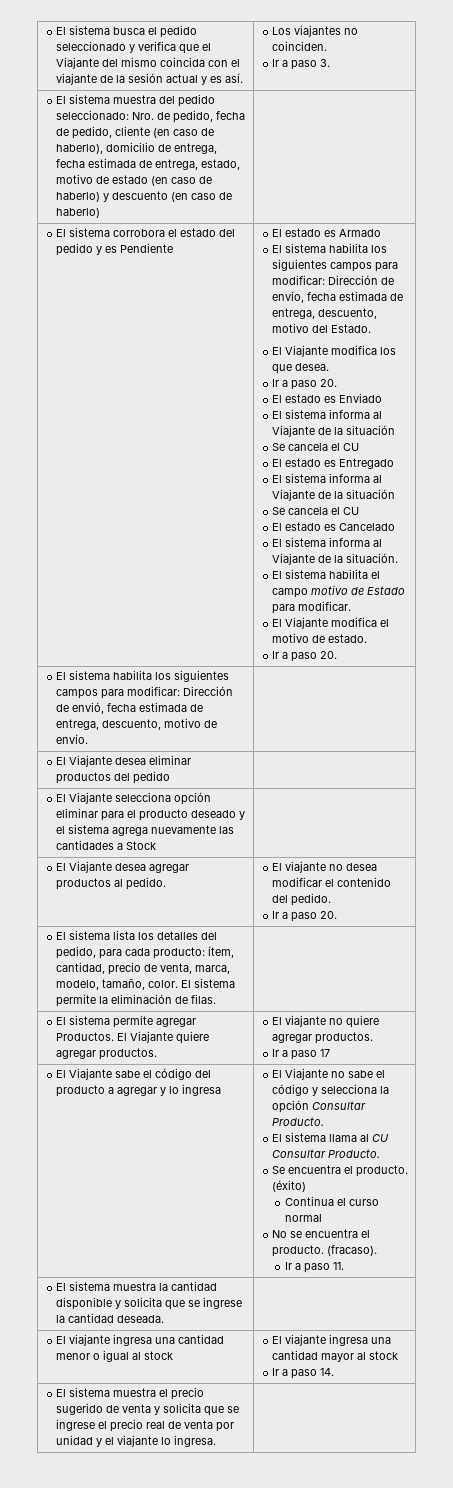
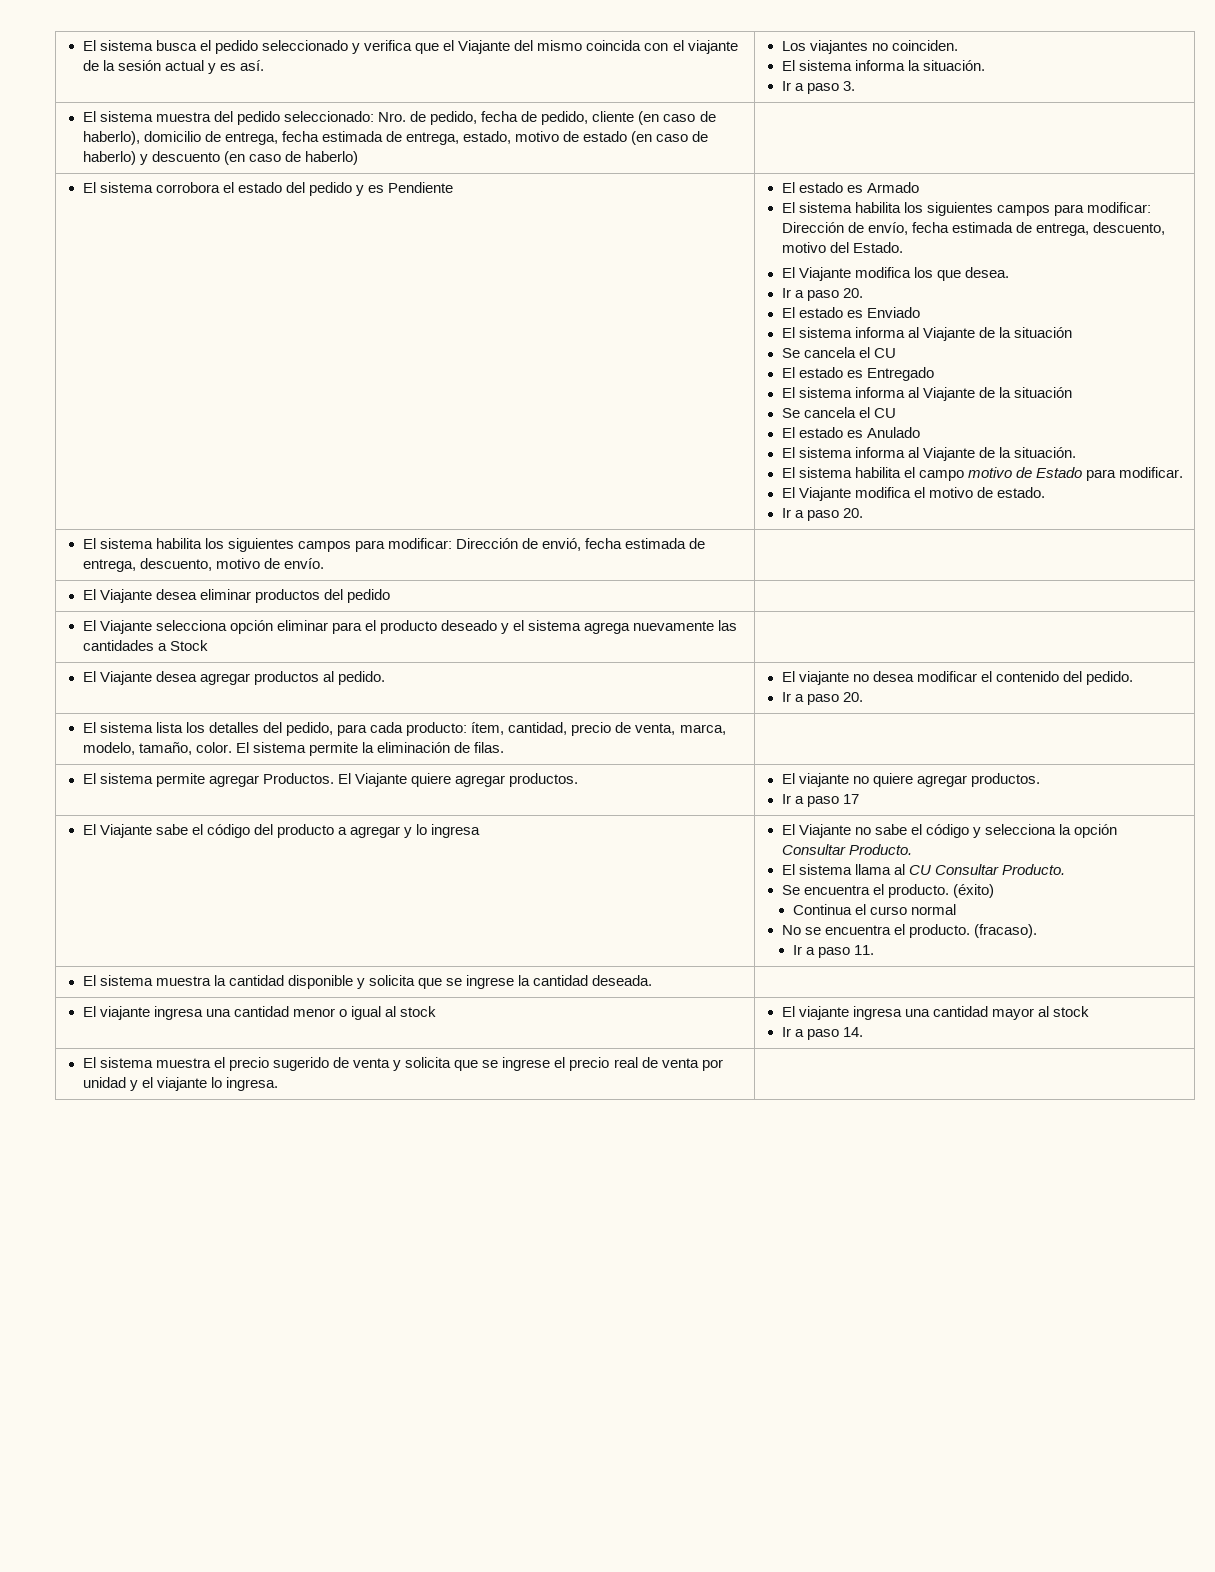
  El sistema busca el pedido seleccionado y verifica que el Viajante del mismo coincida con el viajante de la sesión actual y es así. | Los viajantes no coinciden.
+ El sistema informa la situación.
- El estado es Cancelado
+ El estado es Anulado

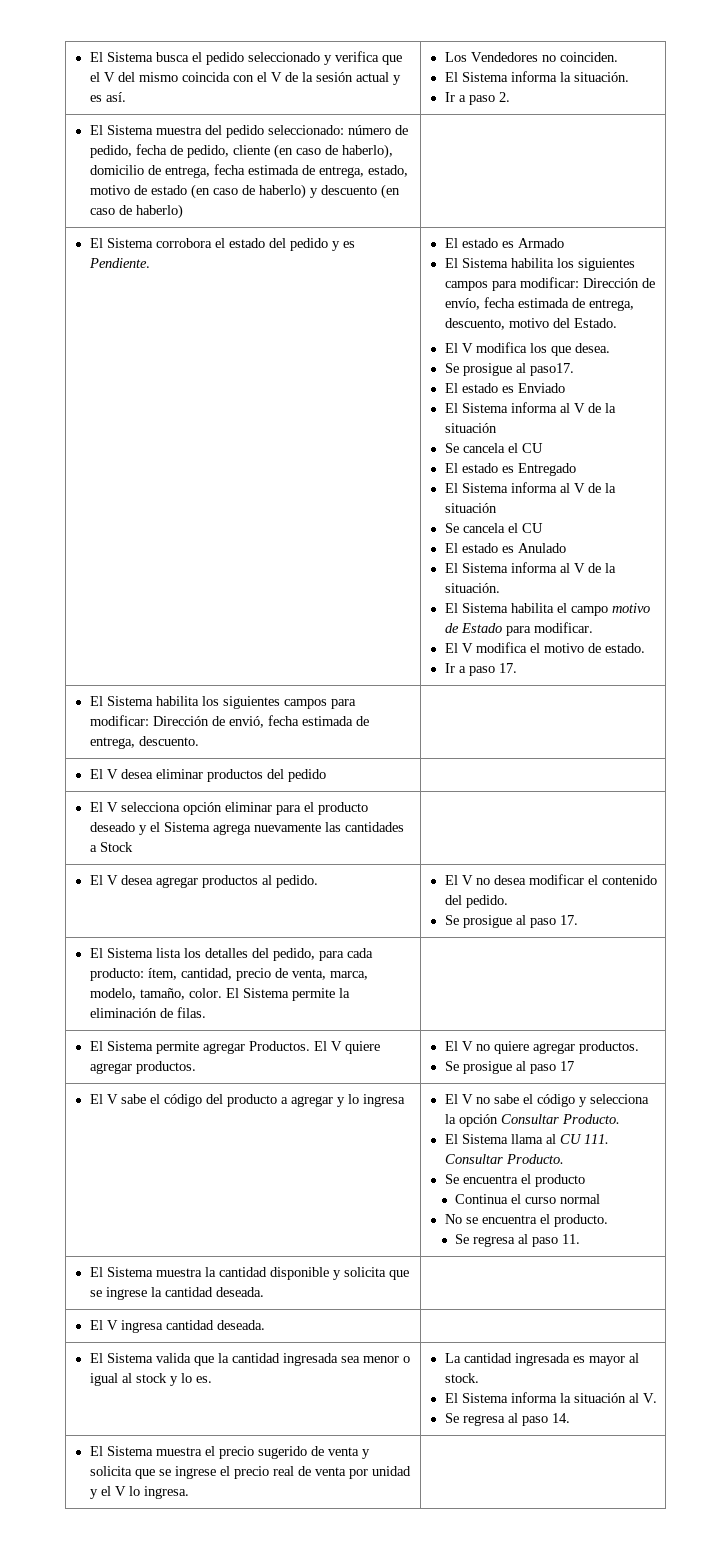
- El sistema busca el pedido seleccionado y verifica que el Viajante del mismo coincida con el viajante de la sesión actual y es así. | Los viajantes no coinciden.
- El sistema informa la situación.
- Ir a paso 3.
- El sistema muestra del pedido seleccionado: Nro. de pedido, fecha de pedido, cliente (en caso de haberlo), domicilio de entrega, fecha estimada de entrega, estado, motivo de estado (en caso de haberlo) y descuento (en caso de haberlo) |
+ El Sistema busca el pedido seleccionado y verifica que el V del mismo coincida con el V de la sesión actual y es así. | Los Vendedores no coinciden.
+ El Sistema informa la situación.
+ Ir a paso 2.
+ El Sistema muestra del pedido seleccionado: número de pedido, fecha de pedido, cliente (en caso de haberlo), domicilio de entrega, fecha estimada de entrega, estado, motivo de estado (en caso de haberlo) y descuento (en caso de haberlo) |
- El sistema corrobora el estado del pedido y es Pendiente
+ El Sistema corrobora el estado del pedido y es Pendiente.
- El sistema habilita los siguientes campos para modificar: Dirección de envío, fecha estimada de entrega, descuento, motivo del Estado.
+ El Sistema habilita los siguientes campos para modificar: Dirección de envío, fecha estimada de entrega, descuento, motivo del Estado.
- El Viajante modifica los que desea.
- Ir a paso 20.
+ El V modifica los que desea.
+ Se prosigue al paso17.
  El estado es Enviado
- El sistema informa al Viajante de la situación
+ El Sistema informa al V de la situación
  El estado es Entregado
- El sistema informa al Viajante de la situación
+ El Sistema informa al V de la situación
- El sistema informa al Viajante de la situación.
+ El Sistema informa al V de la situación.
- El sistema habilita el campo motivo de Estado para modificar.
+ El Sistema habilita el campo motivo de Estado para modificar.
- El Viajante modifica el motivo de estado.
- Ir a paso 20.
- El sistema habilita los siguientes campos para modificar: Dirección de envió, fecha estimada de entrega, descuento, motivo de envío. |
- El Viajante desea eliminar productos del pedido |
+ El V modifica el motivo de estado.
+ Ir a paso 17.
+ El Sistema habilita los siguientes campos para modificar: Dirección de envió, fecha estimada de entrega, descuento. |
+ El V desea eliminar productos del pedido |
- El Viajante selecciona opción eliminar para el producto deseado y el sistema agrega nuevamente las cantidades a Stock |
+ El V selecciona opción eliminar para el producto deseado y el Sistema agrega nuevamente las cantidades a Stock |
- El Viajante desea agregar productos al pedido. | El viajante no desea modificar el contenido del pedido.
- Ir a paso 20.
- El sistema lista los detalles del pedido, para cada producto: ítem, cantidad, precio de venta, marca, modelo, tamaño, color. El sistema permite la eliminación de filas. |
+ El V desea agregar productos al pedido. | El V no desea modificar el contenido del pedido.
+ Se prosigue al paso 17.
+ El Sistema lista los detalles del pedido, para cada producto: ítem, cantidad, precio de venta, marca, modelo, tamaño, color. El Sistema permite la eliminación de filas. |
- El sistema permite agregar Productos. El Viajante quiere agregar productos. | El viajante no quiere agregar productos.
- Ir a paso 17
+ El Sistema permite agregar Productos. El V quiere agregar productos. | El V no quiere agregar productos.
+ Se prosigue al paso 17
- El Viajante sabe el código del producto a agregar y lo ingresa
+ El V sabe el código del producto a agregar y lo ingresa
- El Viajante no sabe el código y selecciona la opción Consultar Producto.
+ El V no sabe el código y selecciona la opción Consultar Producto.
- El sistema llama al CU Consultar Producto.
+ El Sistema llama al CU 111. Consultar Producto.
- Se encuentra el producto. (éxito)
+ Se encuentra el producto
- No se encuentra el producto. (fracaso).
- Ir a paso 11.
+ No se encuentra el producto.
+ Se regresa al paso 11.
- El sistema muestra la cantidad disponible y solicita que se ingrese la cantidad deseada. |
+ El Sistema muestra la cantidad disponible y solicita que se ingrese la cantidad deseada. |
- El viajante ingresa una cantidad menor o igual al stock | El viajante ingresa una cantidad mayor al stock
- Ir a paso 14.
+ El V ingresa cantidad deseada. |
+ El Sistema valida que la cantidad ingresada sea menor o igual al stock y lo es. | La cantidad ingresada es mayor al stock.
+ El Sistema informa la situación al V.
+ Se regresa al paso 14.
- El sistema muestra el precio sugerido de venta y solicita que se ingrese el precio real de venta por unidad y el viajante lo ingresa. |
+ El Sistema muestra el precio sugerido de venta y solicita que se ingrese el precio real de venta por unidad y el V lo ingresa. |

